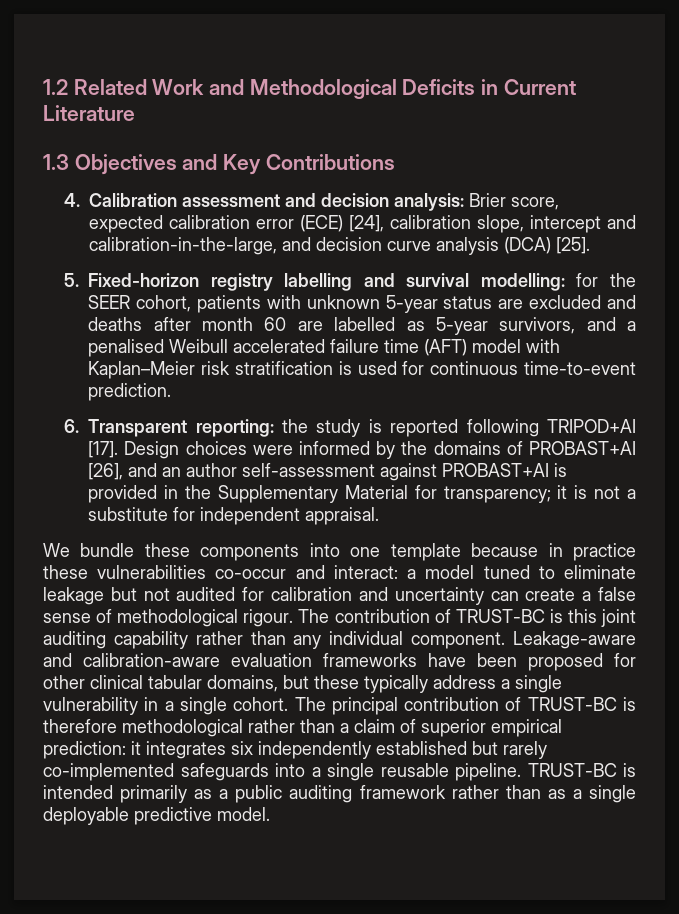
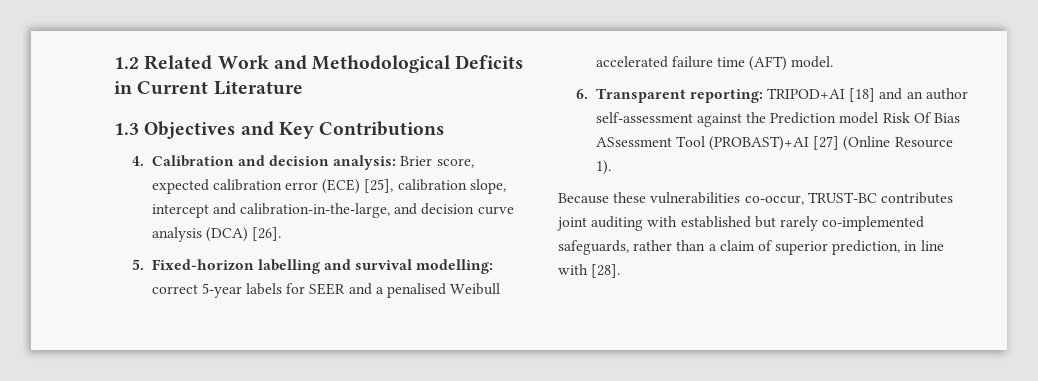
- 4. Calibration assessment and decision analysis: Brier score, expected calibration error (ECE) [24], calibration slope, intercept and calibration-in-the-large, and decision curve analysis (DCA) [25].
+ 4. Calibration and decision analysis: Brier score, expected calibration error (ECE) [25], calibration slope, intercept and calibration-in-the-large, and decision curve analysis (DCA) [26].
- 5. Fixed-horizon registry labelling and survival modelling: for the SEER cohort, patients with unknown 5-year status are excluded and deaths after month 60 are labelled as 5-year survivors, and a penalised Weibull accelerated failure time (AFT) model with Kaplan–Meier risk stratification is used for continuous time-to-event prediction.
- 6. Transparent reporting: the study is reported following TRIPOD+AI [17]. Design choices were informed by the domains of PROBAST+AI [26], and an author self-assessment against PROBAST+AI is provided in the Supplementary Material for transparency; it is not a substitute for independent appraisal.
- We bundle these components into one template because in practice these vulnerabilities co-occur and interact: a model tuned to eliminate leakage but not audited for calibration and uncertainty can create a false sense of methodological rigour. The contribution of TRUST-BC is this joint auditing capability rather than any individual component. Leakage-aware and calibration-aware evaluation frameworks have been proposed for other clinical tabular domains, but these typically address a single vulnerability in a single cohort. The principal contribution of TRUST-BC is therefore methodological rather than a claim of superior empirical prediction: it integrates six independently established but rarely co-implemented safeguards into a single reusable pipeline. TRUST-BC is intended primarily as a public auditing framework rather than as a single deployable predictive model.
+ 5. Fixed-horizon labelling and survival modelling: correct 5-year labels for SEER and a penalised Weibull accelerated failure time (AFT) model.
+ 6. Transparent reporting: TRIPOD+AI [18] and an author self-assessment against the Prediction model Risk Of Bias ASsessment Tool (PROBAST)+AI [27] (Online Resource 1).
+ Because these vulnerabilities co-occur, TRUST-BC contributes joint auditing with established but rarely co-implemented safeguards, rather than a claim of superior prediction, in line with [28].

